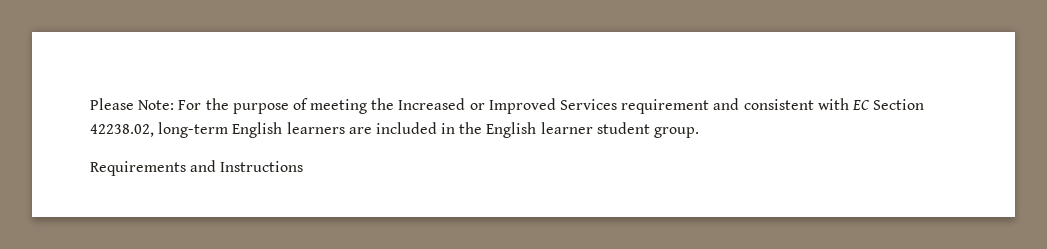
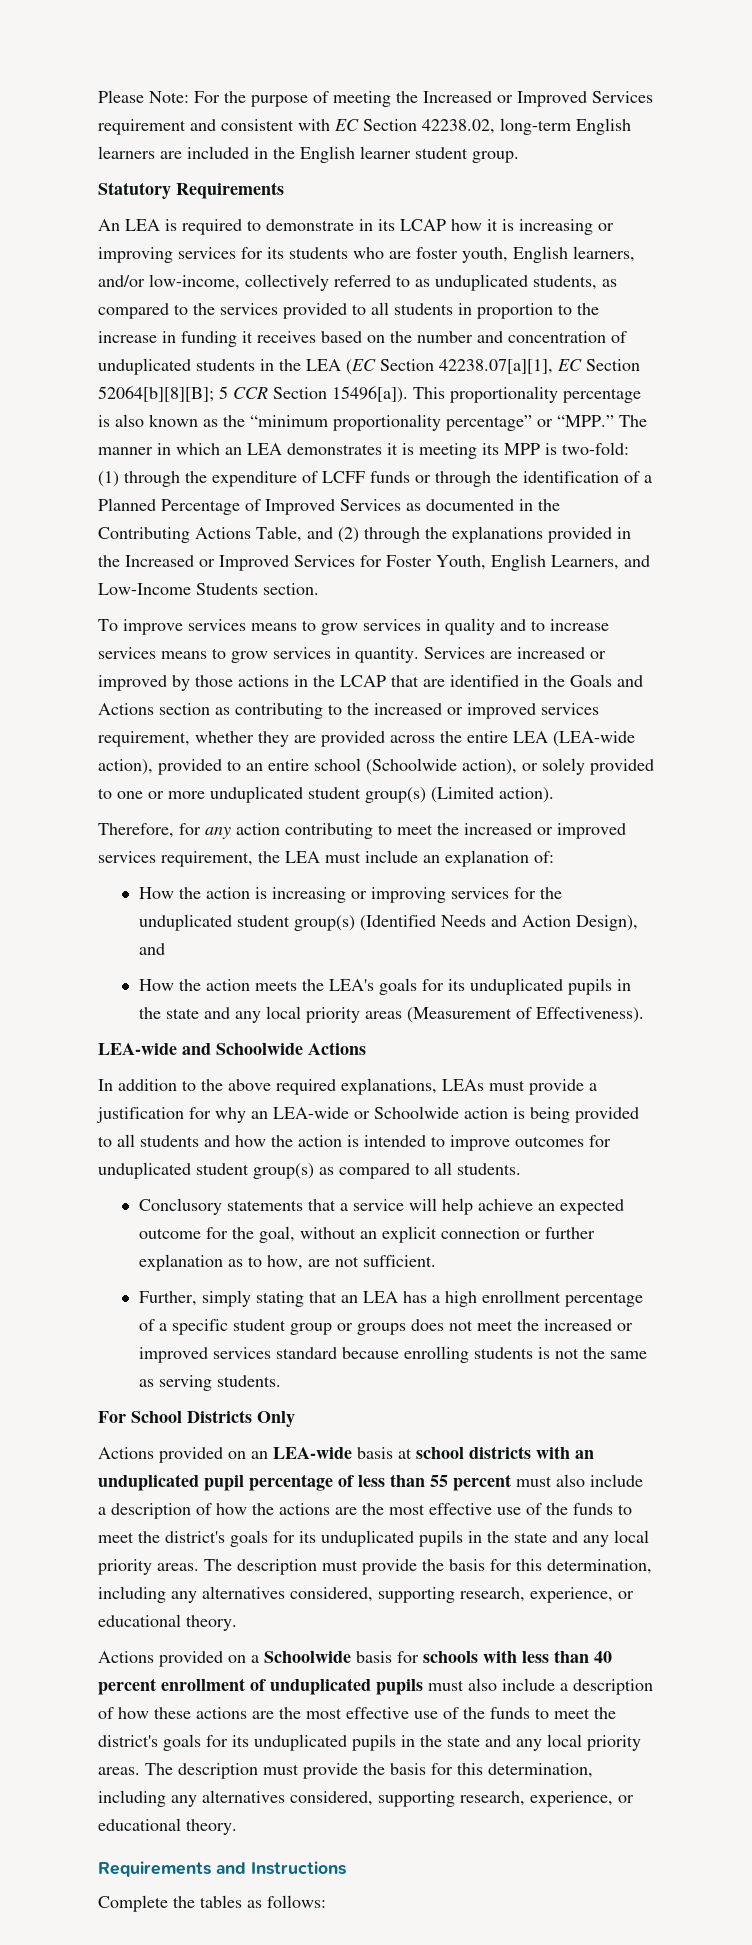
+ Statutory Requirements
+ An LEA is required to demonstrate in its LCAP how it is increasing or improving services for its students who are foster youth, English learners, and/or low-income, collectively referred to as unduplicated students, as compared to the services provided to all students in proportion to the increase in funding it receives based on the number and concentration of unduplicated students in the LEA (EC Section 42238.07[a][1], EC Section 52064[b][8][B]; 5 CCR Section 15496[a]). This proportionality percentage is also known as the “minimum proportionality percentage” or “MPP.” The manner in which an LEA demonstrates it is meeting its MPP is two-fold: (1) through the expenditure of LCFF funds or through the identification of a Planned Percentage of Improved Services as documented in the Contributing Actions Table, and (2) through the explanations provided in the Increased or Improved Services for Foster Youth, English Learners, and Low-Income Students section.
+ To improve services means to grow services in quality and to increase services means to grow services in quantity. Services are increased or improved by those actions in the LCAP that are identified in the Goals and Actions section as contributing to the increased or improved services requirement, whether they are provided across the entire LEA (LEA-wide action), provided to an entire school (Schoolwide action), or solely provided to one or more unduplicated student group(s) (Limited action).
+ Therefore, for any action contributing to meet the increased or improved services requirement, the LEA must include an explanation of:
+ How the action is increasing or improving services for the unduplicated student group(s) (Identified Needs and Action Design), and
+ How the action meets the LEA's goals for its unduplicated pupils in the state and any local priority areas (Measurement of Effectiveness).
+ LEA-wide and Schoolwide Actions
+ In addition to the above required explanations, LEAs must provide a justification for why an LEA-wide or Schoolwide action is being provided to all students and how the action is intended to improve outcomes for unduplicated student group(s) as compared to all students.
+ Conclusory statements that a service will help achieve an expected outcome for the goal, without an explicit connection or further explanation as to how, are not sufficient.
+ Further, simply stating that an LEA has a high enrollment percentage of a specific student group or groups does not meet the increased or improved services standard because enrolling students is not the same as serving students.
+ For School Districts Only
+ Actions provided on an LEA-wide basis at school districts with an unduplicated pupil percentage of less than 55 percent must also include a description of how the actions are the most effective use of the funds to meet the district's goals for its unduplicated pupils in the state and any local priority areas. The description must provide the basis for this determination, including any alternatives considered, supporting research, experience, or educational theory.
+ Actions provided on a Schoolwide basis for schools with less than 40 percent enrollment of unduplicated pupils must also include a description of how these actions are the most effective use of the funds to meet the district's goals for its unduplicated pupils in the state and any local priority areas. The description must provide the basis for this determination, including any alternatives considered, supporting research, experience, or educational theory.
  Requirements and Instructions
+ Complete the tables as follows:

